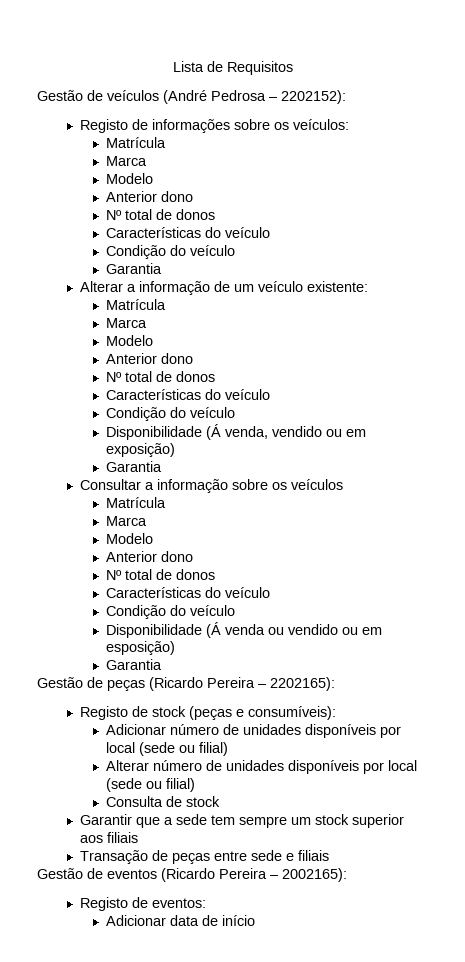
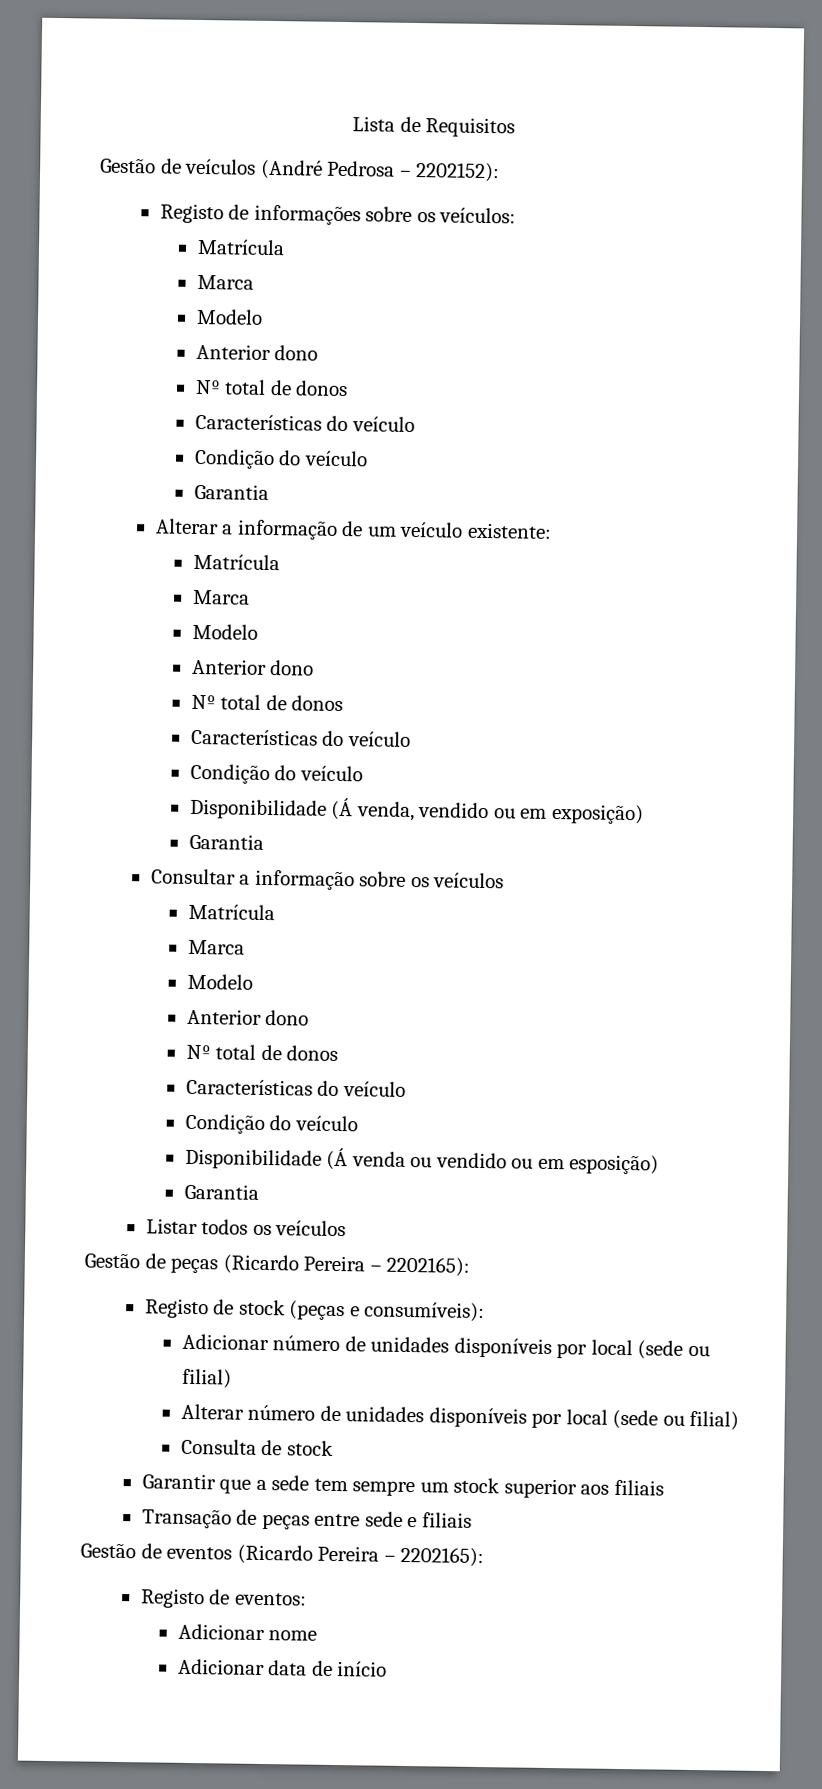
+ Listar todos os veículos
- Gestão de eventos (Ricardo Pereira – 2002165):
+ Gestão de eventos (Ricardo Pereira – 2202165):
+ Adicionar nome

